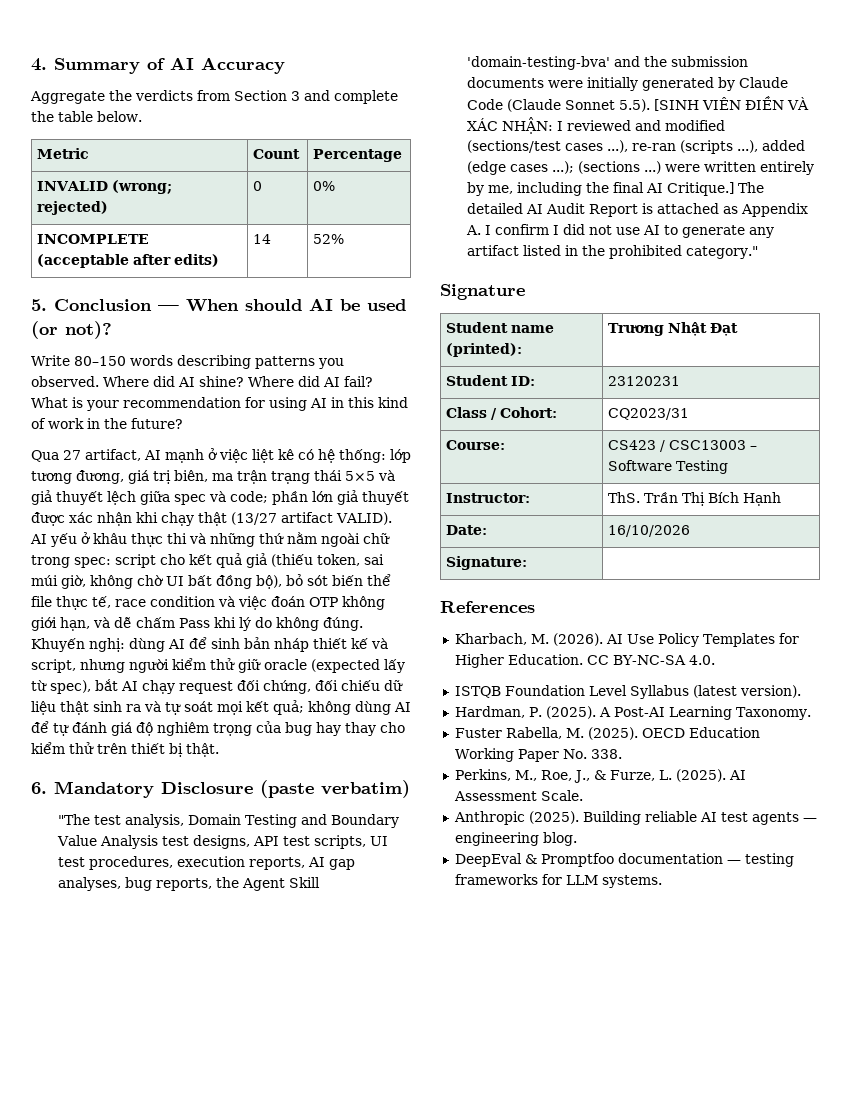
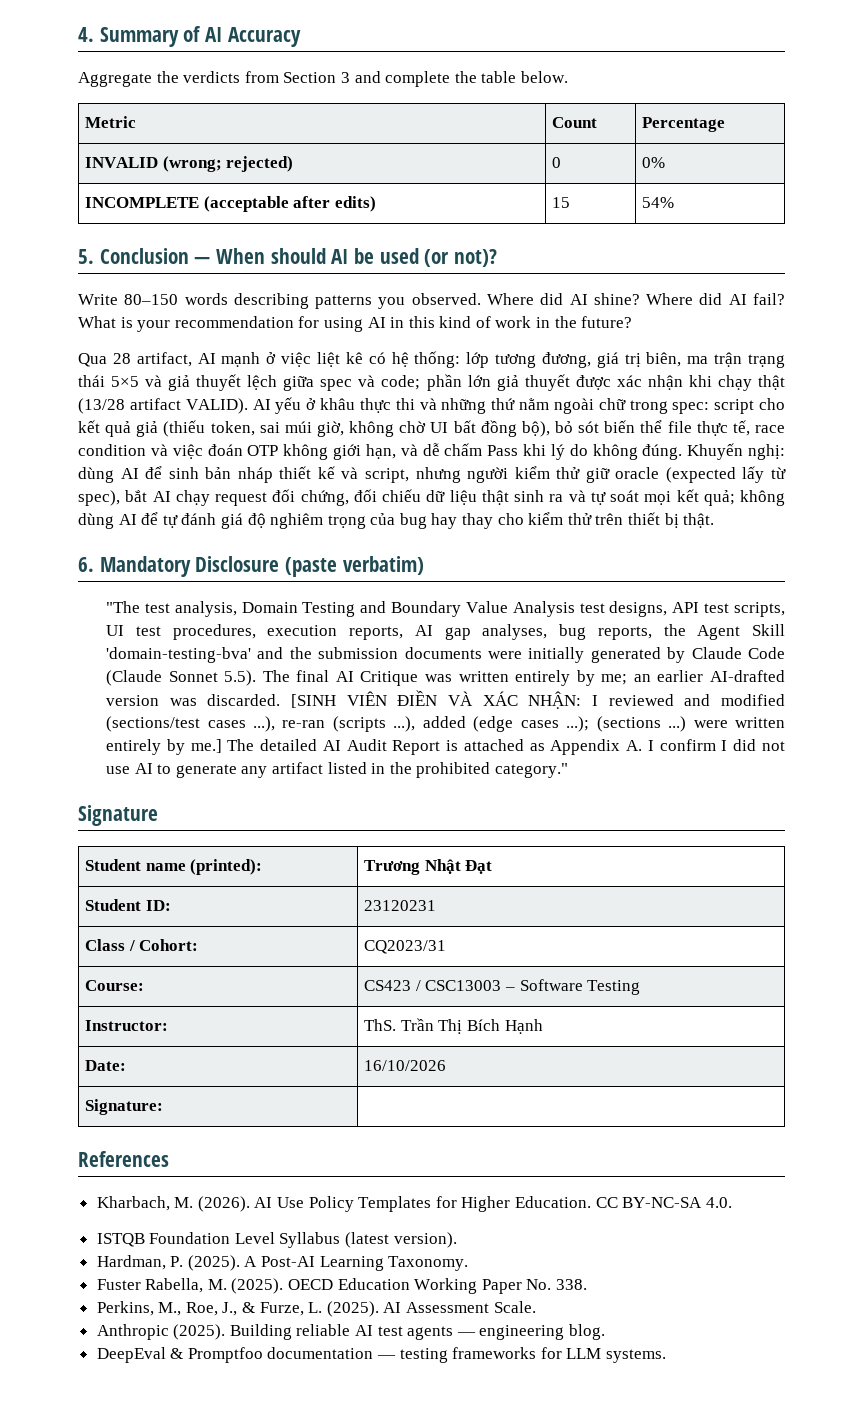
- INCOMPLETE (acceptable after edits) | 14 | 52%
+ INCOMPLETE (acceptable after edits) | 15 | 54%
- Qua 27 artifact, AI mạnh ở việc liệt kê có hệ thống: lớp tương đương, giá trị biên, ma trận trạng thái 5×5 và giả thuyết lệch giữa spec và code; phần lớn giả thuyết được xác nhận khi chạy thật (13/27 artifact VALID).
+ Qua 28 artifact, AI mạnh ở việc liệt kê có hệ thống: lớp tương đương, giá trị biên, ma trận trạng thái 5×5 và giả thuyết lệch giữa spec và code; phần lớn giả thuyết được xác nhận khi chạy thật (13/28 artifact VALID).
- "The test analysis, Domain Testing and Boundary Value Analysis test designs, API test scripts, UI test procedures, execution reports, AI gap analyses, bug reports, the Agent Skill 'domain-testing-bva' and the submission documents were initially generated by Claude Code (Claude Sonnet 5.5). [SINH VIÊN ĐIỀN VÀ XÁC NHẬN:
+ "The test analysis, Domain Testing and Boundary Value Analysis test designs, API test scripts, UI test procedures, execution reports, AI gap analyses, bug reports, the Agent Skill 'domain-testing-bva' and the submission documents were initially generated by Claude Code (Claude Sonnet 5.5). The final AI Critique was written entirely by me; an earlier AI-drafted version was discarded. [SINH VIÊN ĐIỀN VÀ XÁC NHẬN:
- (sections ...) were written entirely by me, including the final AI Critique.]
+ (sections ...) were written entirely by me.]

